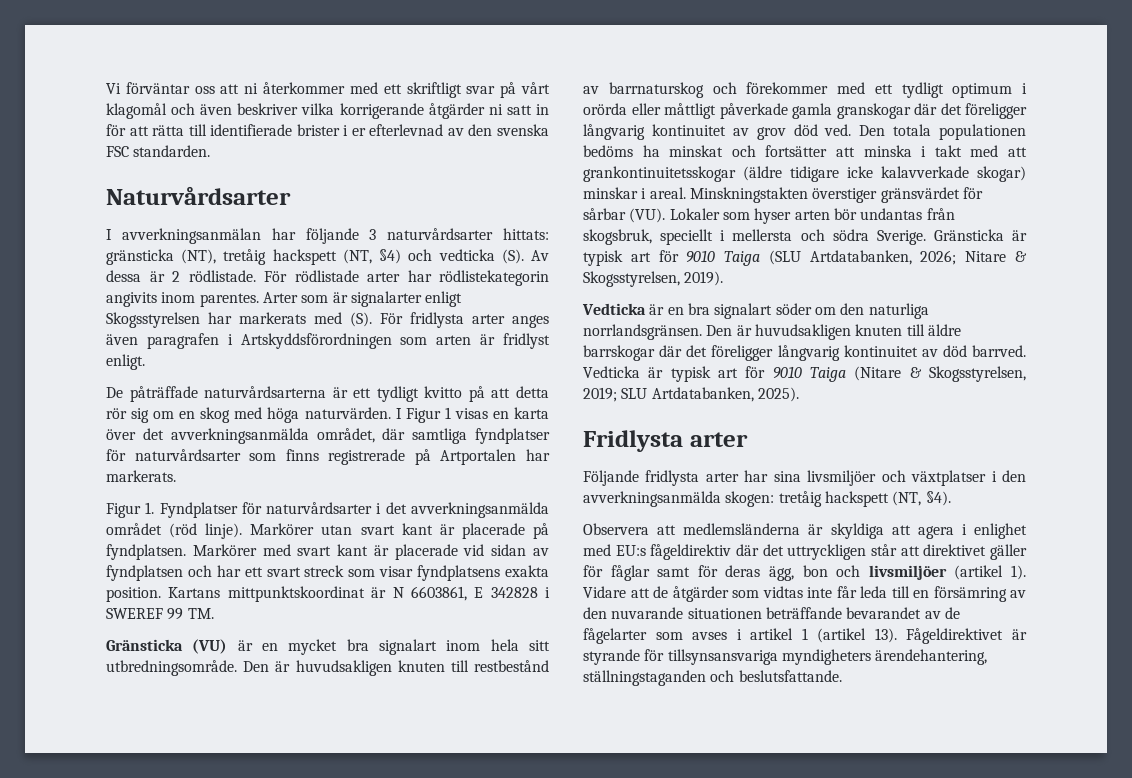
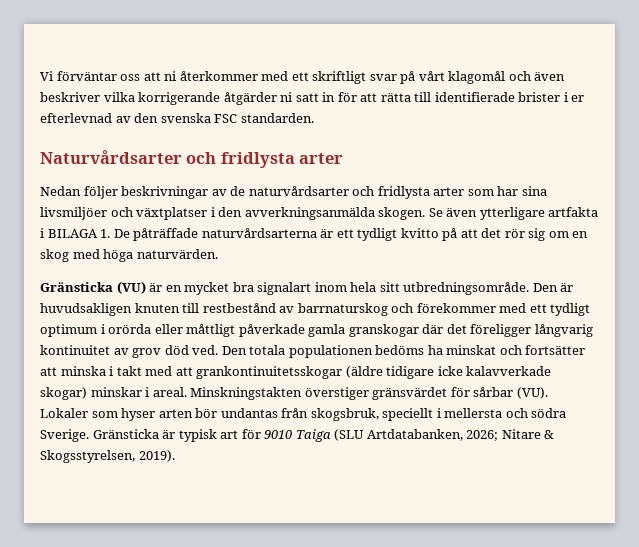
- Naturvårdsarter
- I avverkningsanmälan har följande 3 naturvårdsarter hittats: gränsticka (NT), tretåig hackspett (NT, §4) och vedticka (S). Av dessa är 2 rödlistade. För rödlistade arter har rödlistekategorin angivits inom parentes. Arter som är signalarter enligt Skogsstyrelsen har markerats med (S). För fridlysta arter anges även paragrafen i Artskyddsförordningen som arten är fridlyst enligt.
- De påträffade naturvårdsarterna är ett tydligt kvitto på att detta rör sig om en skog med höga naturvärden. I Figur 1 visas en karta över det avverkningsanmälda området, där samtliga fyndplatser för naturvårdsarter som finns registrerade på Artportalen har markerats.
- Figur 1. Fyndplatser för naturvårdsarter i det avverkningsanmälda området (röd linje). Markörer utan svart kant är placerade på fyndplatsen. Markörer med svart kant är placerade vid sidan av fyndplatsen och har ett svart streck som visar fyndplatsens exakta position. Kartans mittpunktskoordinat är N 6603861, E 342828 i SWEREF 99 TM.
+ Naturvårdsarter och fridlysta arter
+ Nedan följer beskrivningar av de naturvårdsarter och fridlysta arter som har sina livsmiljöer och växtplatser i den avverkningsanmälda skogen. Se även ytterligare artfakta i BILAGA 1. De påträffade naturvårdsarterna är ett tydligt kvitto på att det rör sig om en skog med höga naturvärden.
- Vedticka är en bra signalart söder om den naturliga norrlandsgränsen. Den är huvudsakligen knuten till äldre barrskogar där det föreligger långvarig kontinuitet av död barrved. Vedticka är typisk art för 9010 Taiga (Nitare & Skogsstyrelsen, 2019; SLU Artdatabanken, 2025).
- Fridlysta arter
- Följande fridlysta arter har sina livsmiljöer och växtplatser i den avverkningsanmälda skogen: tretåig hackspett (NT, §4).
- Observera att medlemsländerna är skyldiga att agera i enlighet med EU:s fågeldirektiv där det uttryckligen står att direktivet gäller för fåglar samt för deras ägg, bon och livsmiljöer (artikel 1). Vidare att de åtgärder som vidtas inte får leda till en försämring av den nuvarande situationen beträffande bevarandet av de fågelarter som avses i artikel 1 (artikel 13). Fågeldirektivet är styrande för tillsynsansvariga myndigheters ärendehantering, ställningstaganden och beslutsfattande.

